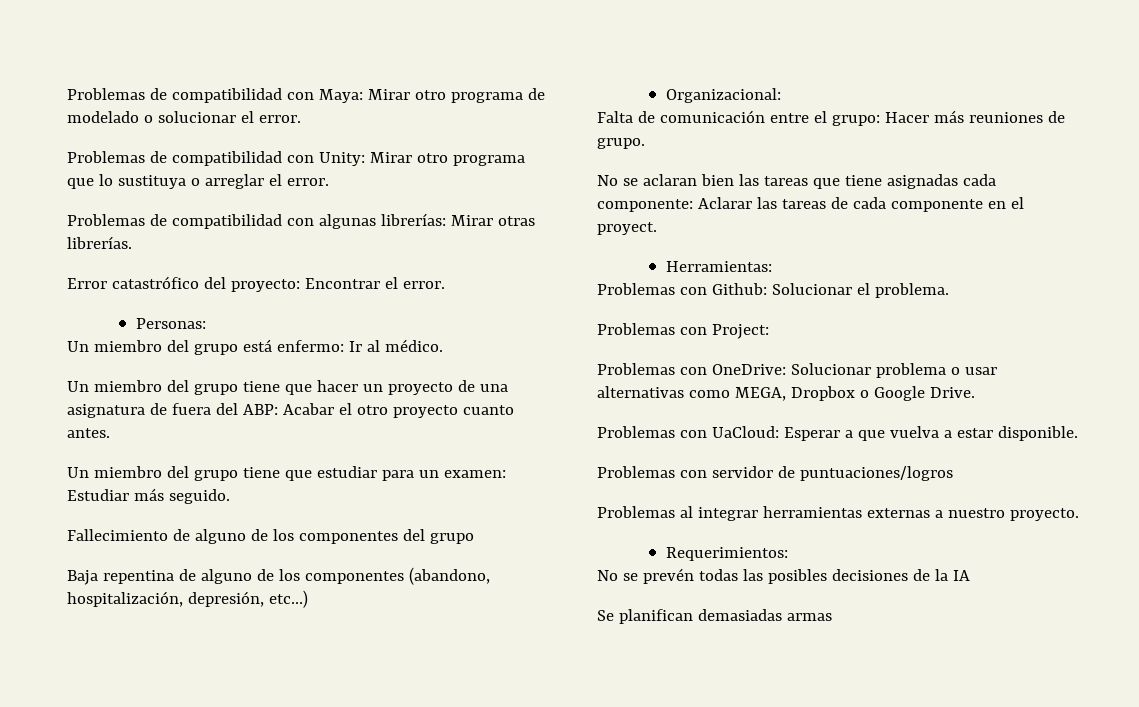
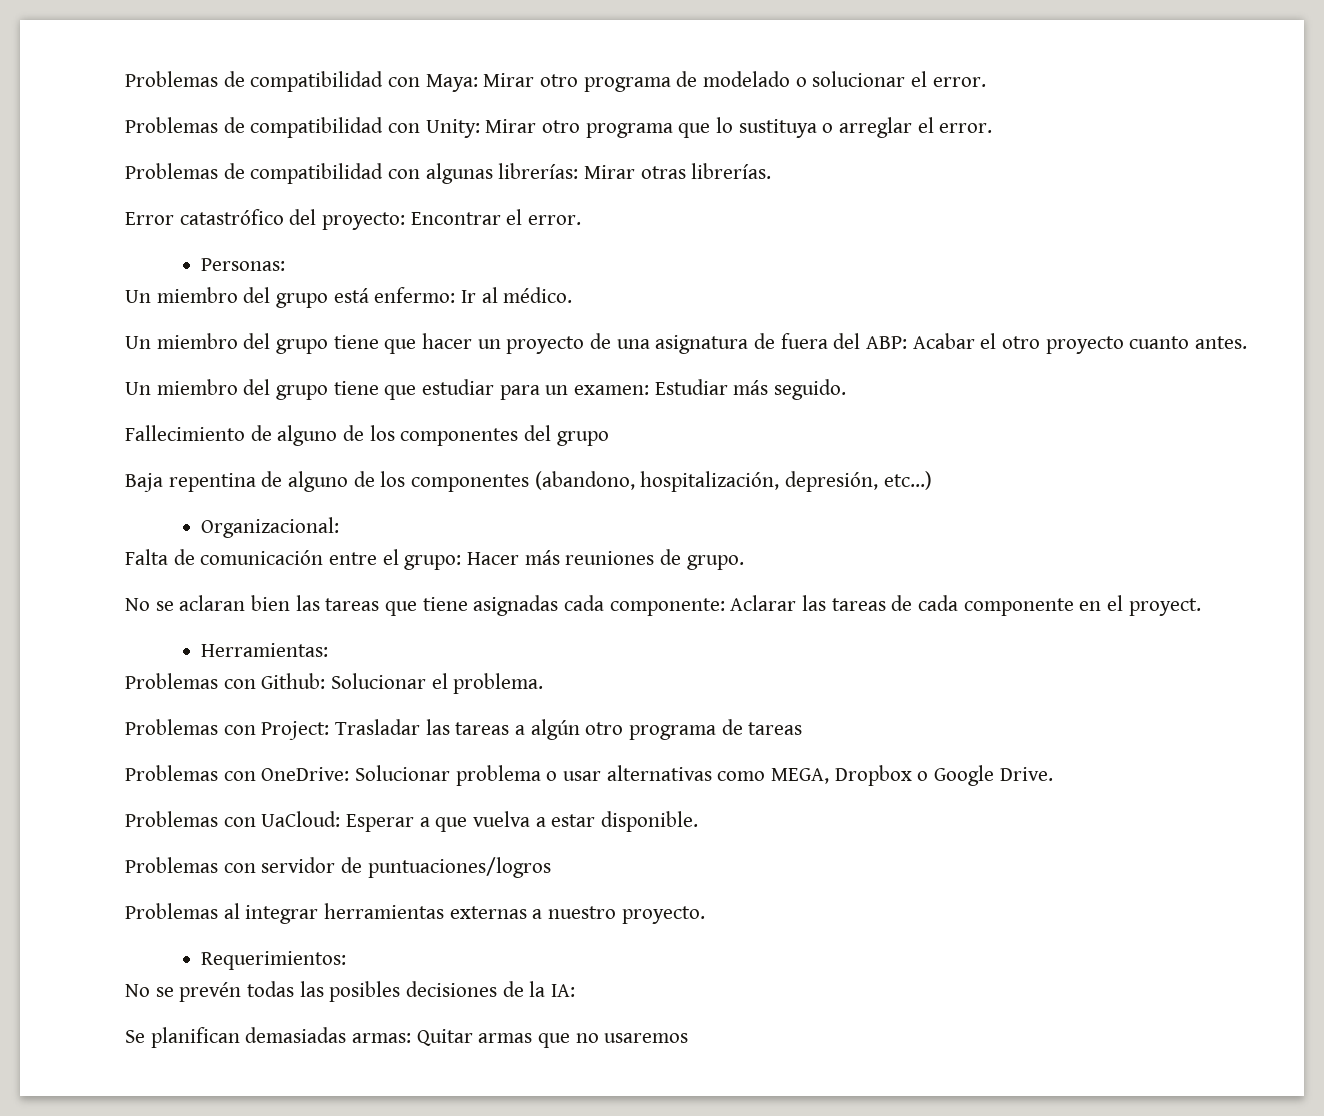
- Problemas con Project:
+ Problemas con Project: Trasladar las tareas a algún otro programa de tareas
- No se prevén todas las posibles decisiones de la IA
+ No se prevén todas las posibles decisiones de la IA:
- Se planifican demasiadas armas
+ Se planifican demasiadas armas: Quitar armas que no usaremos

